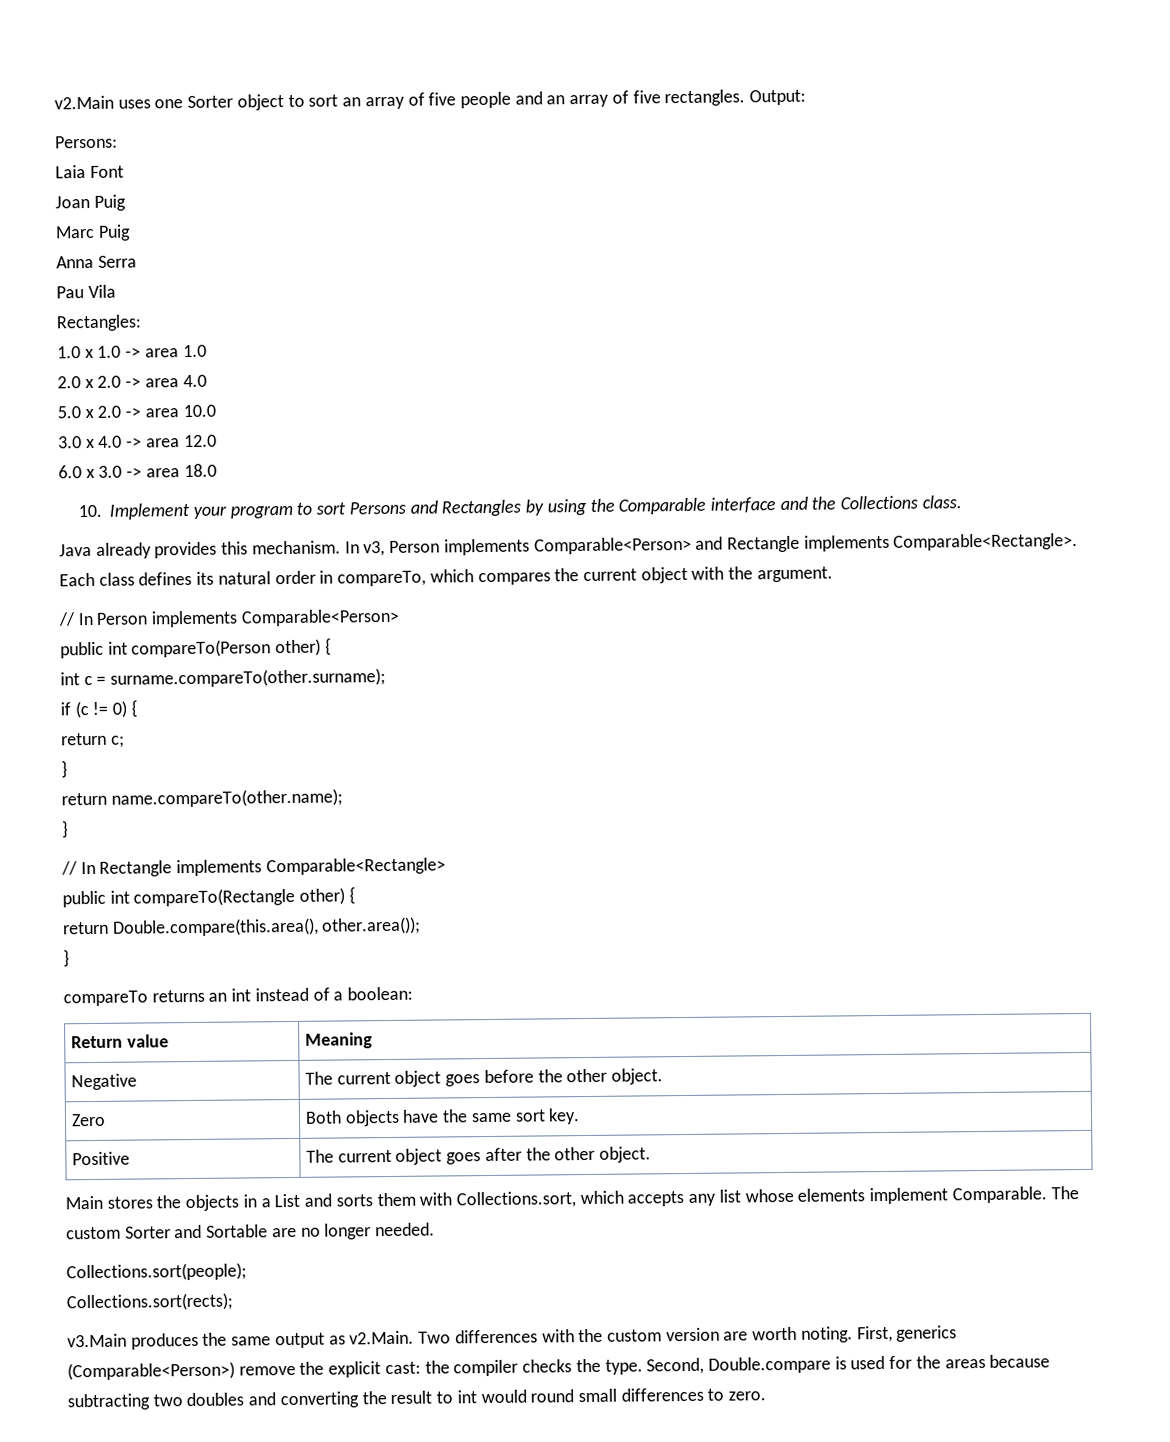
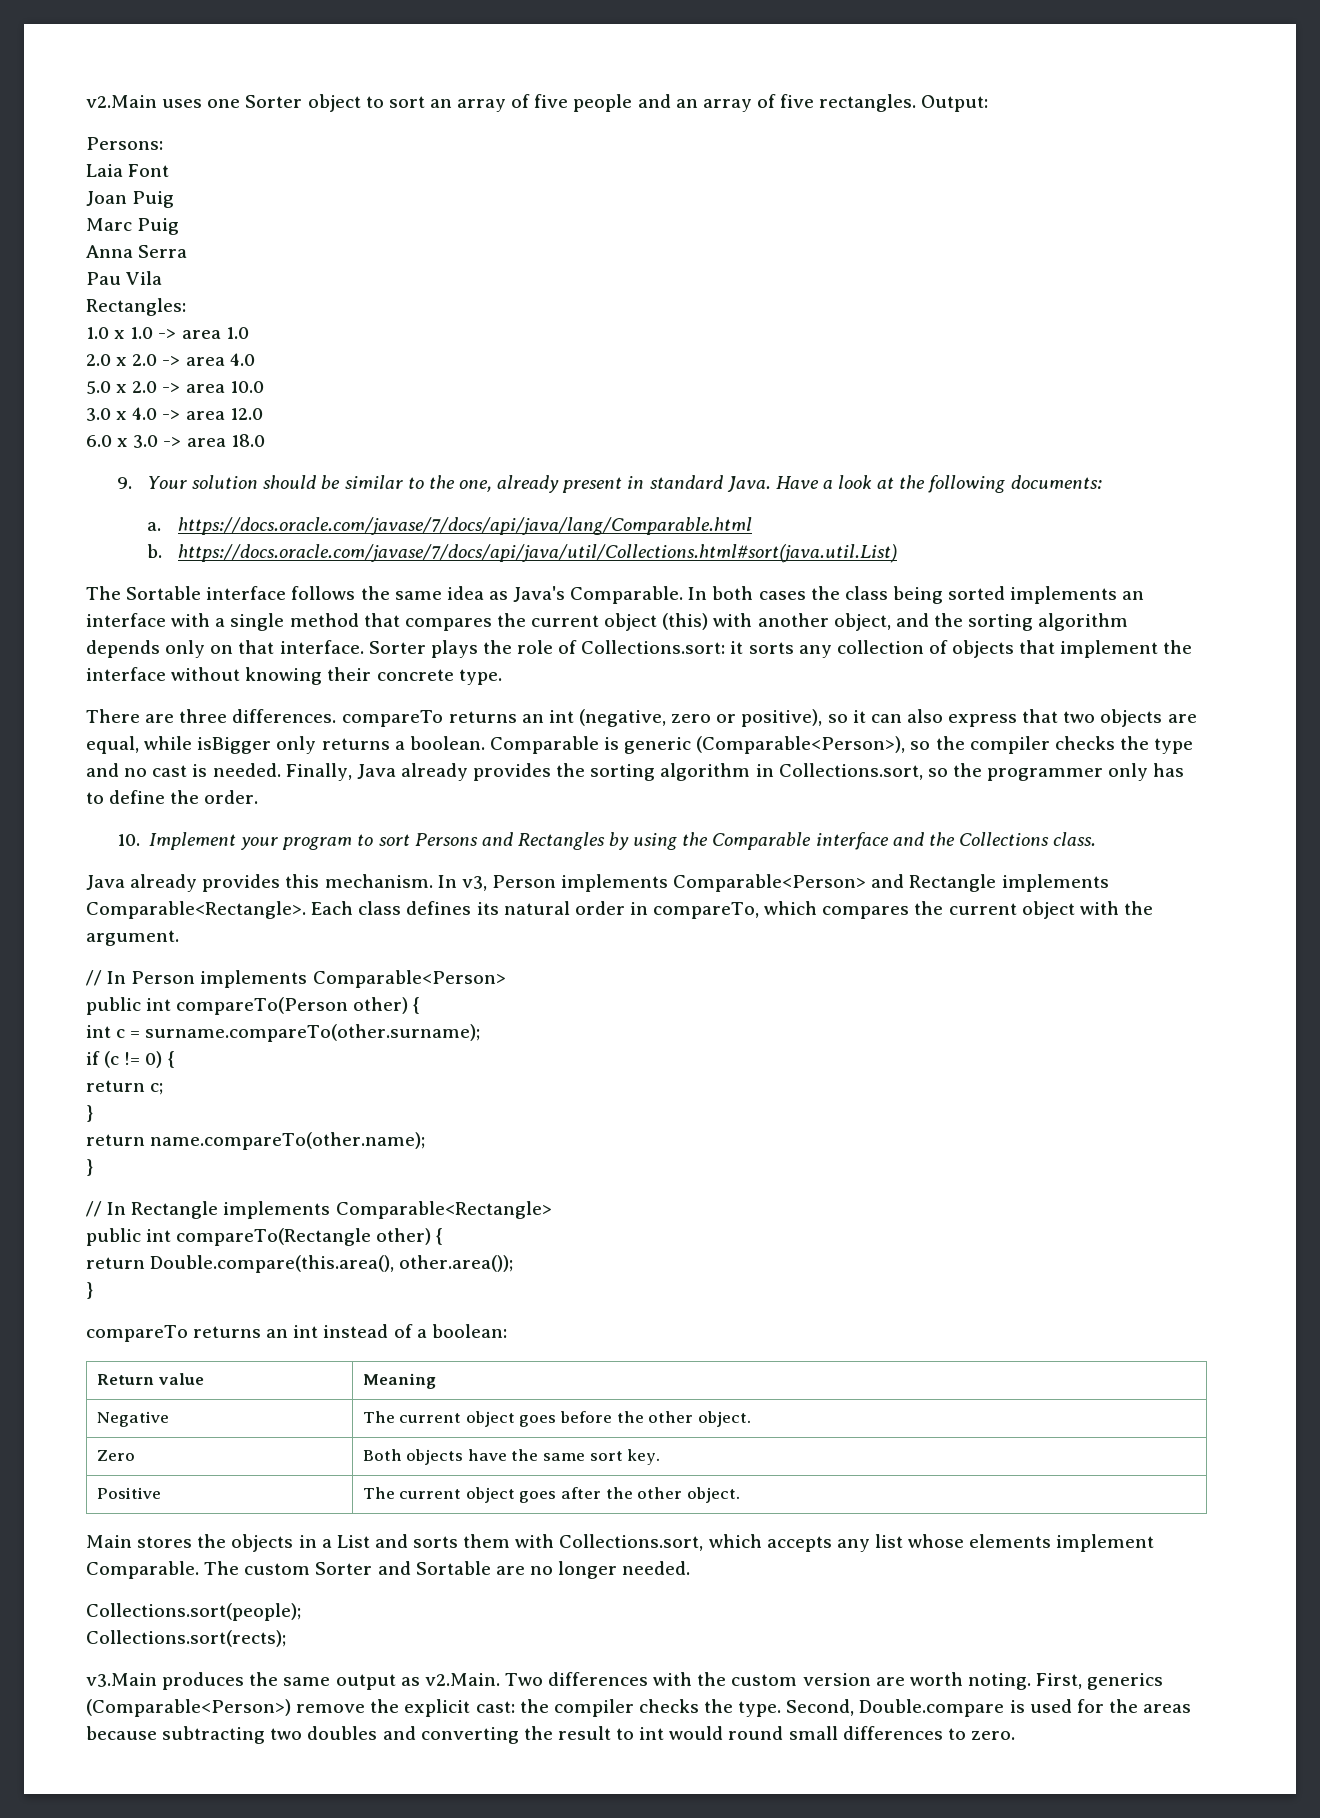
+ 9. Your solution should be similar to the one, already present in standard Java. Have a look at the following documents:
+ a. https://docs.oracle.com/javase/7/docs/api/java/lang/Comparable.html
+ b. https://docs.oracle.com/javase/7/docs/api/java/util/Collections.html#sort(java.util.List)
+ The Sortable interface follows the same idea as Java's Comparable. In both cases the class being sorted implements an interface with a single method that compares the current object (this) with another object, and the sorting algorithm depends only on that interface. Sorter plays the role of Collections.sort: it sorts any collection of objects that implement the interface without knowing their concrete type.
+ There are three differences. compareTo returns an int (negative, zero or positive), so it can also express that two objects are equal, while isBigger only returns a boolean. Comparable is generic (Comparable<Person>), so the compiler checks the type and no cast is needed. Finally, Java already provides the sorting algorithm in Collections.sort, so the programmer only has to define the order.

